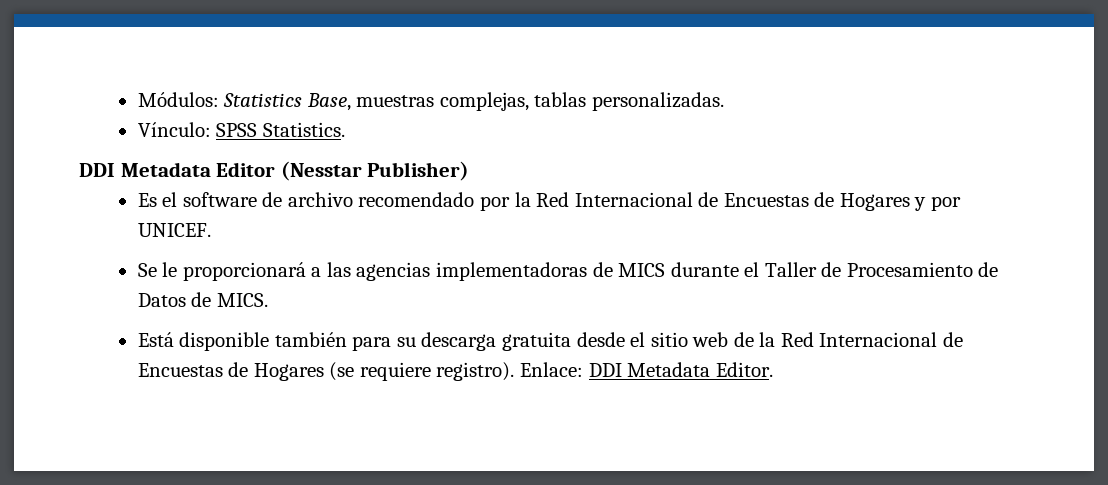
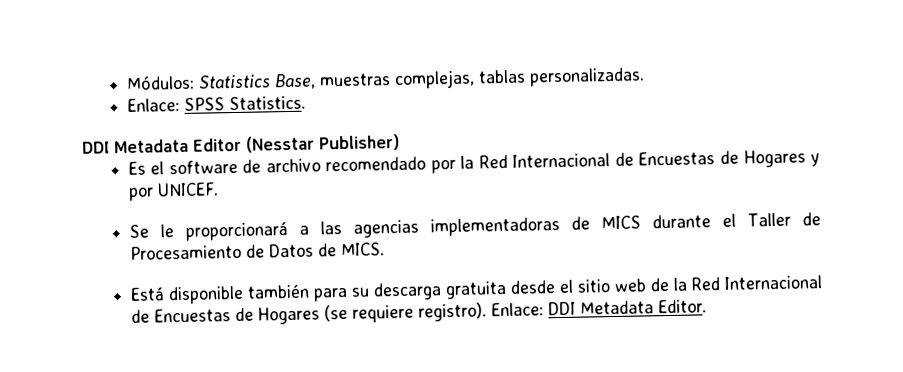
- Vínculo: SPSS Statistics.
+ Enlace: SPSS Statistics.

